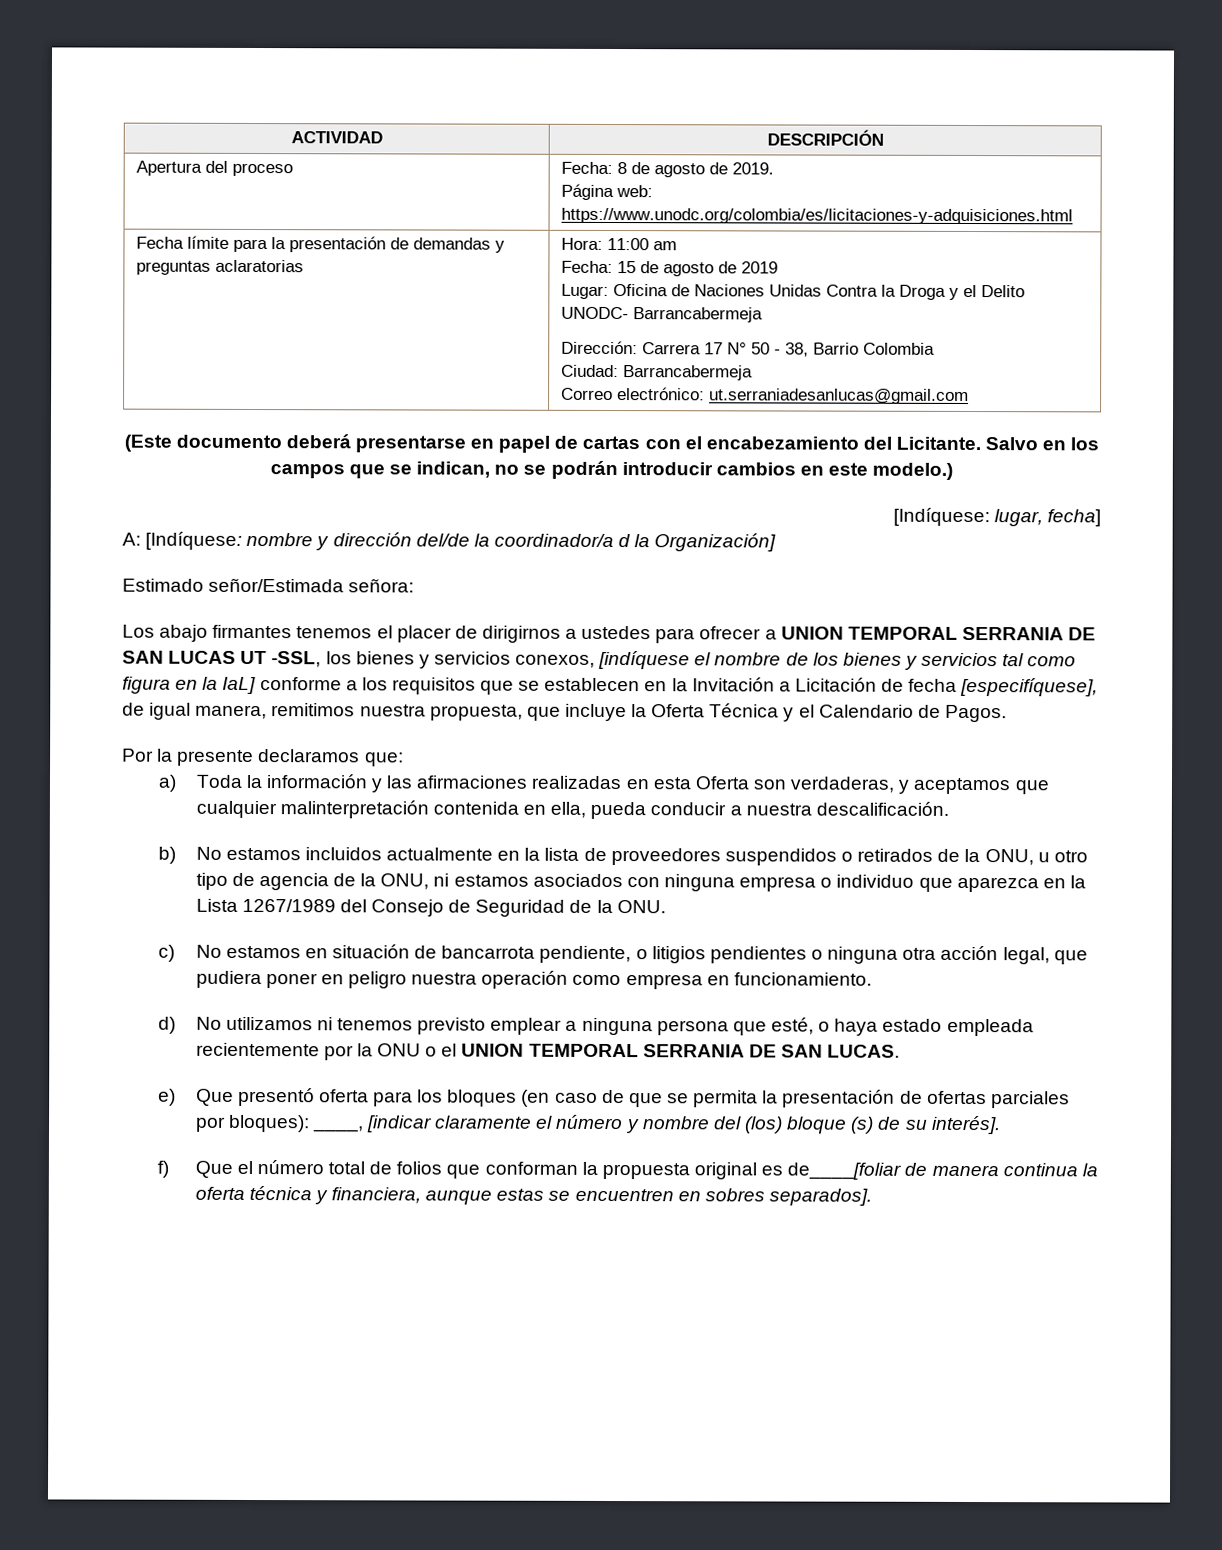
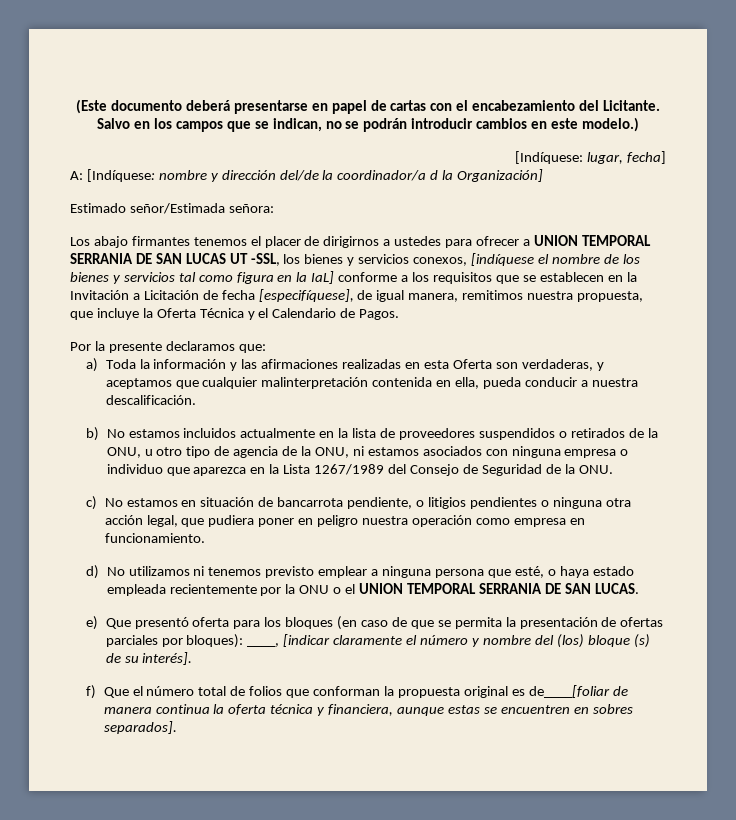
- ACTIVIDAD | DESCRIPCIÓN
- Apertura del proceso | Fecha: 8 de agosto de 2019.
- Página web: https://www.unodc.org/colombia/es/licitaciones-y-adquisiciones.html
- Fecha límite para la presentación de demandas y preguntas aclaratorias | Hora: 11:00 am
- Fecha: 15 de agosto de 2019
- Lugar: Oficina de Naciones Unidas Contra la Droga y el Delito UNODC- Barrancabermeja
- Dirección: Carrera 17 N° 50 - 38, Barrio Colombia
- Ciudad: Barrancabermeja
- Correo electrónico: ut.serraniadesanlucas@gmail.com

